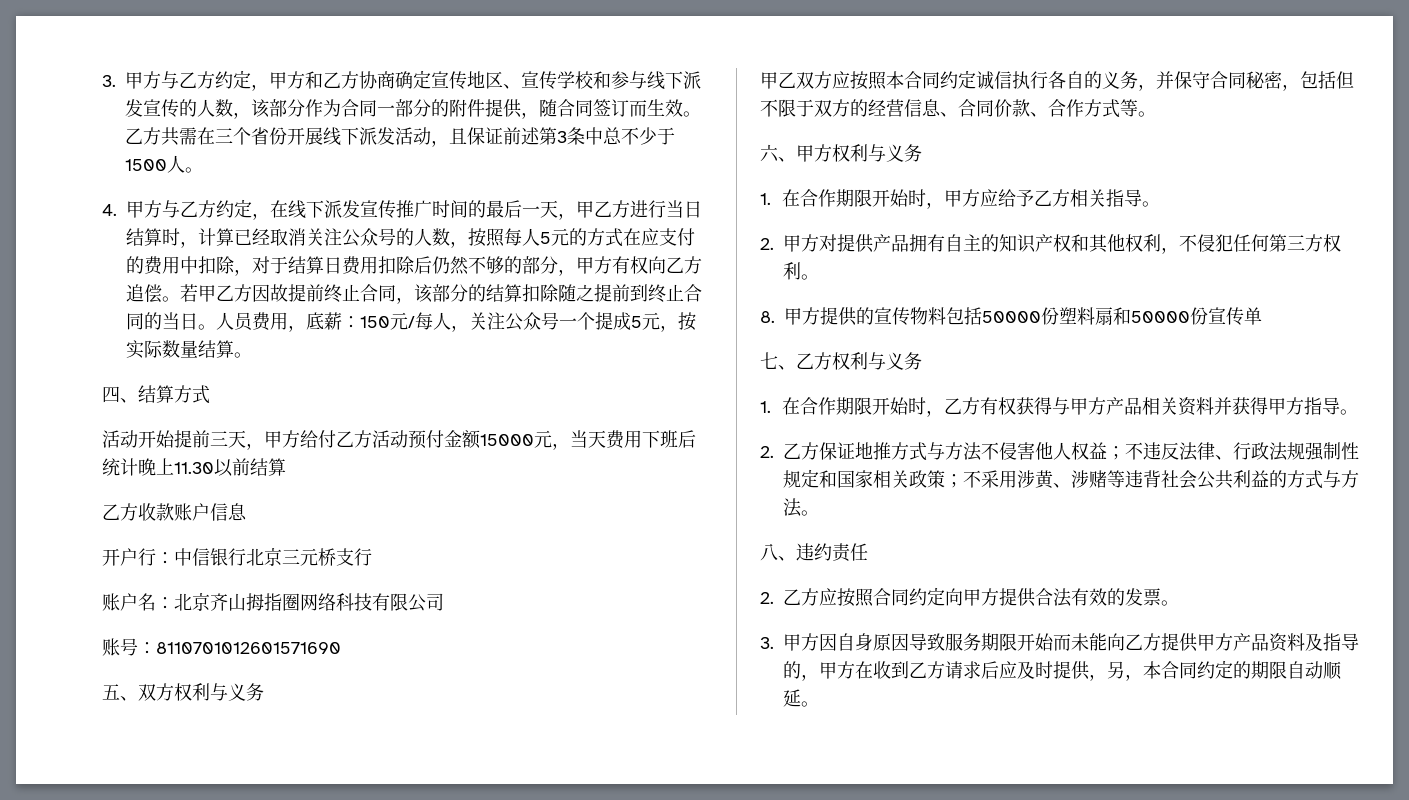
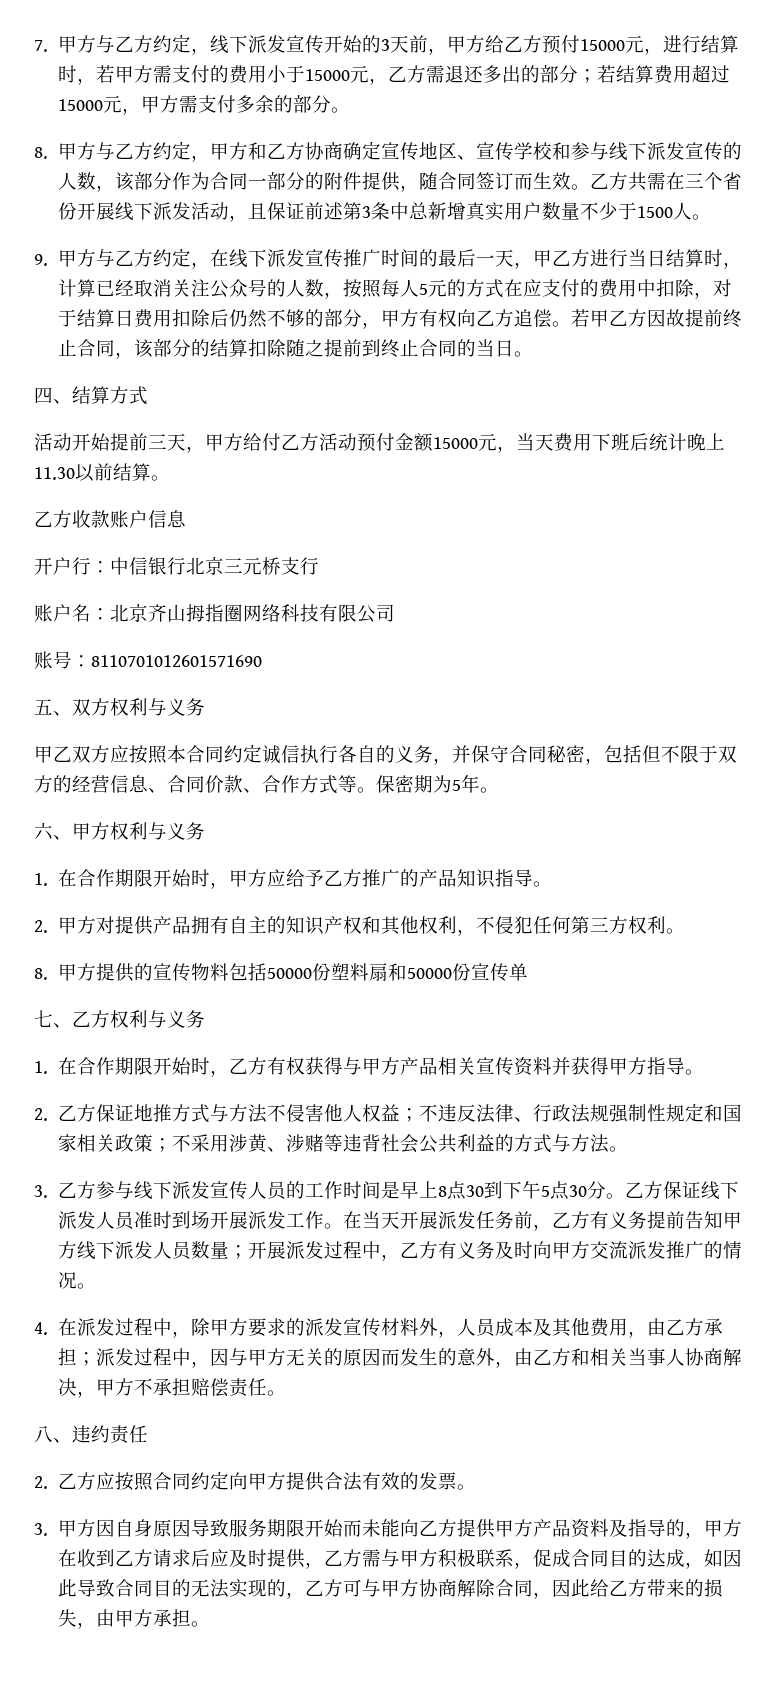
- 3.甲方与乙方约定，甲方和乙方协商确定宣传地区、宣传学校和参与线下派发宣传的人数，该部分作为合同一部分的附件提供，随合同签订而生效。
+ 7.甲方与乙方约定，线下派发宣传开始的3天前，甲方给乙方预付15000元，进行结算时，若甲方需支付的费用小于15000元，乙方需退还多出的部分；若结算费用超过15000元，甲方需支付多余的部分。
+ 8.甲方与乙方约定，甲方和乙方协商确定宣传地区、宣传学校和参与线下派发宣传的人数，该部分作为合同一部分的附件提供，随合同签订而生效。
- 乙方共需在三个省份开展线下派发活动，且保证前述第3条中总不少于1500人。
+ 乙方共需在三个省份开展线下派发活动，且保证前述第3条中总新增真实用户数量不少于1500人。
- 4.甲方与乙方约定，在线下派发宣传推广时间的最后一天，甲乙方进行当日结算时，计算已经取消关注公众号的人数，按照每人5元的方式在应支付的费用中扣除，对于结算日费用扣除后仍然不够的部分，甲方有权向乙方追偿。
+ 9.甲方与乙方约定，在线下派发宣传推广时间的最后一天，甲乙方进行当日结算时，计算已经取消关注公众号的人数，按照每人5元的方式在应支付的费用中扣除，对于结算日费用扣除后仍然不够的部分，甲方有权向乙方追偿。
- 人员费用，底薪：150元/每人，关注公众号一个提成5元，按实际数量结算。
- 活动开始提前三天，甲方给付乙方活动预付金额15000元，当天费用下班后统计晚上11.30以前结算
+ 活动开始提前三天，甲方给付乙方活动预付金额15000元，当天费用下班后统计晚上11.30以前结算。
+ 保密期为5年。
- 1.在合作期限开始时，甲方应给予乙方相关指导。
+ 1.在合作期限开始时，甲方应给予乙方推广的产品知识指导。
- 1.在合作期限开始时，乙方有权获得与甲方产品相关资料并获得甲方指导。
+ 1.在合作期限开始时，乙方有权获得与甲方产品相关宣传资料并获得甲方指导。
+ 3.乙方参与线下派发宣传人员的工作时间是早上8点30到下午5点30分。乙方保证线下派发人员准时到场开展派发工作。在当天开展派发任务前，乙方有义务提前告知甲方线下派发人员数量；开展派发过程中，乙方有义务及时向甲方交流派发推广的情况。
+ 4.在派发过程中，除甲方要求的派发宣传材料外，人员成本及其他费用，由乙方承担；派发过程中，因与甲方无关的原因而发生的意外，由乙方和相关当事人协商解决，甲方不承担赔偿责任。
- 3.甲方因自身原因导致服务期限开始而未能向乙方提供甲方产品资料及指导的，甲方在收到乙方请求后应及时提供，另，本合同约定的期限自动顺延。
+ 3.甲方因自身原因导致服务期限开始而未能向乙方提供甲方产品资料及指导的，甲方在收到乙方请求后应及时提供，乙方需与甲方积极联系，促成合同目的达成，如因此导致合同目的无法实现的，乙方可与甲方协商解除合同，因此给乙方带来的损失，由甲方承担。

